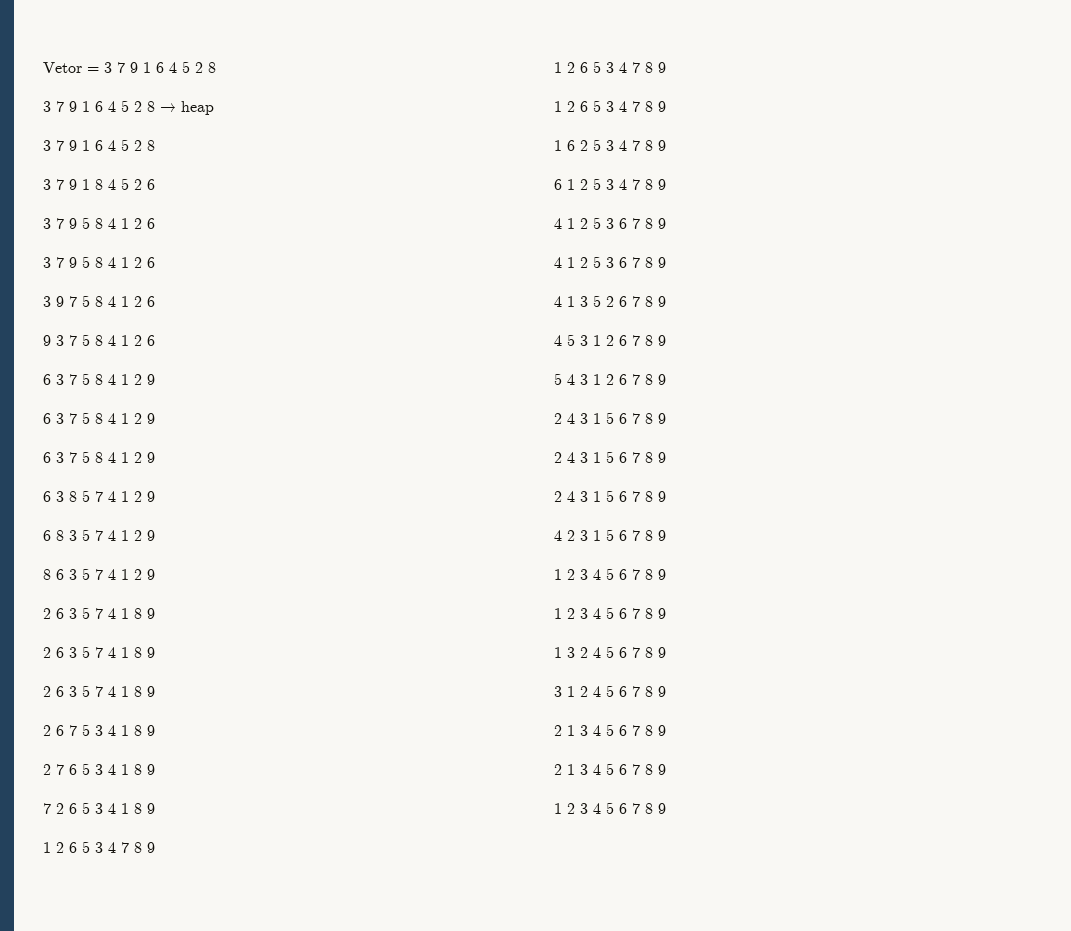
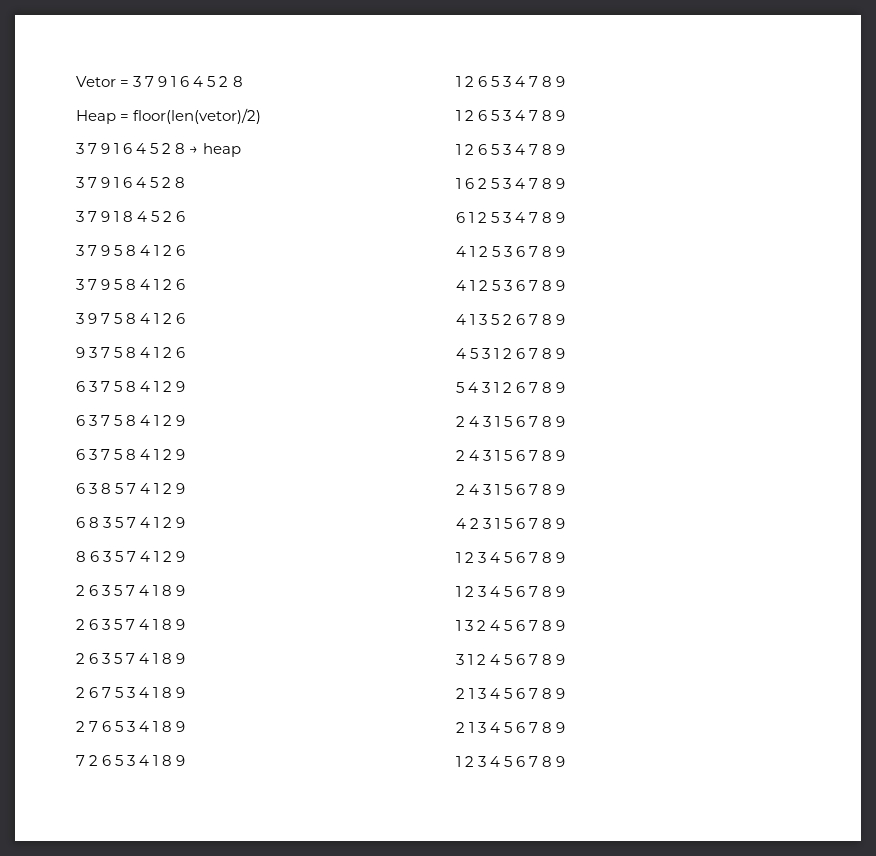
+ Heap = floor(len(vetor)/2)

